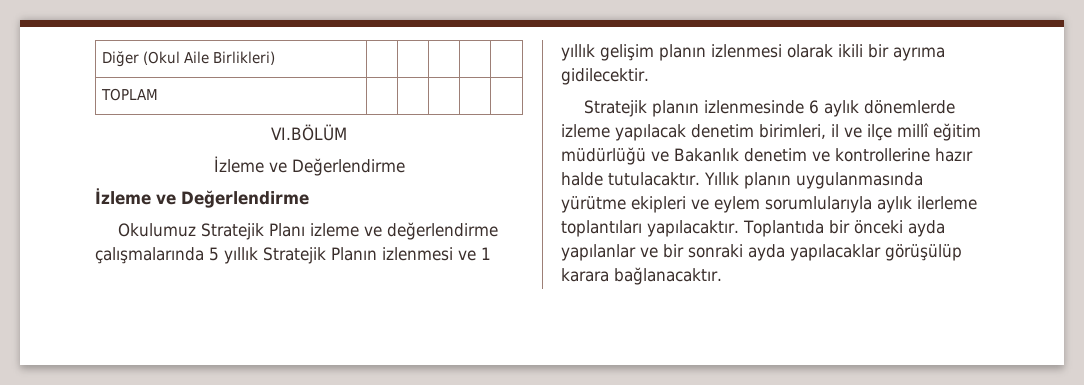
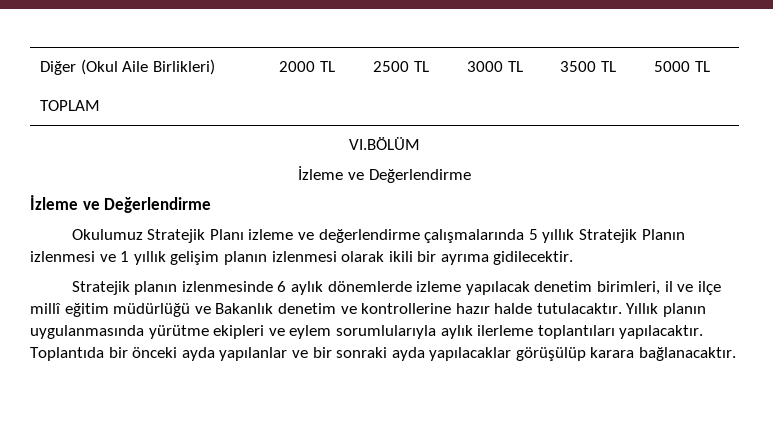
- Diğer (Okul Aile Birlikleri) | | | | |
+ Diğer (Okul Aile Birlikleri) | 2000 TL | 2500 TL | 3000 TL | 3500 TL | 5000 TL

